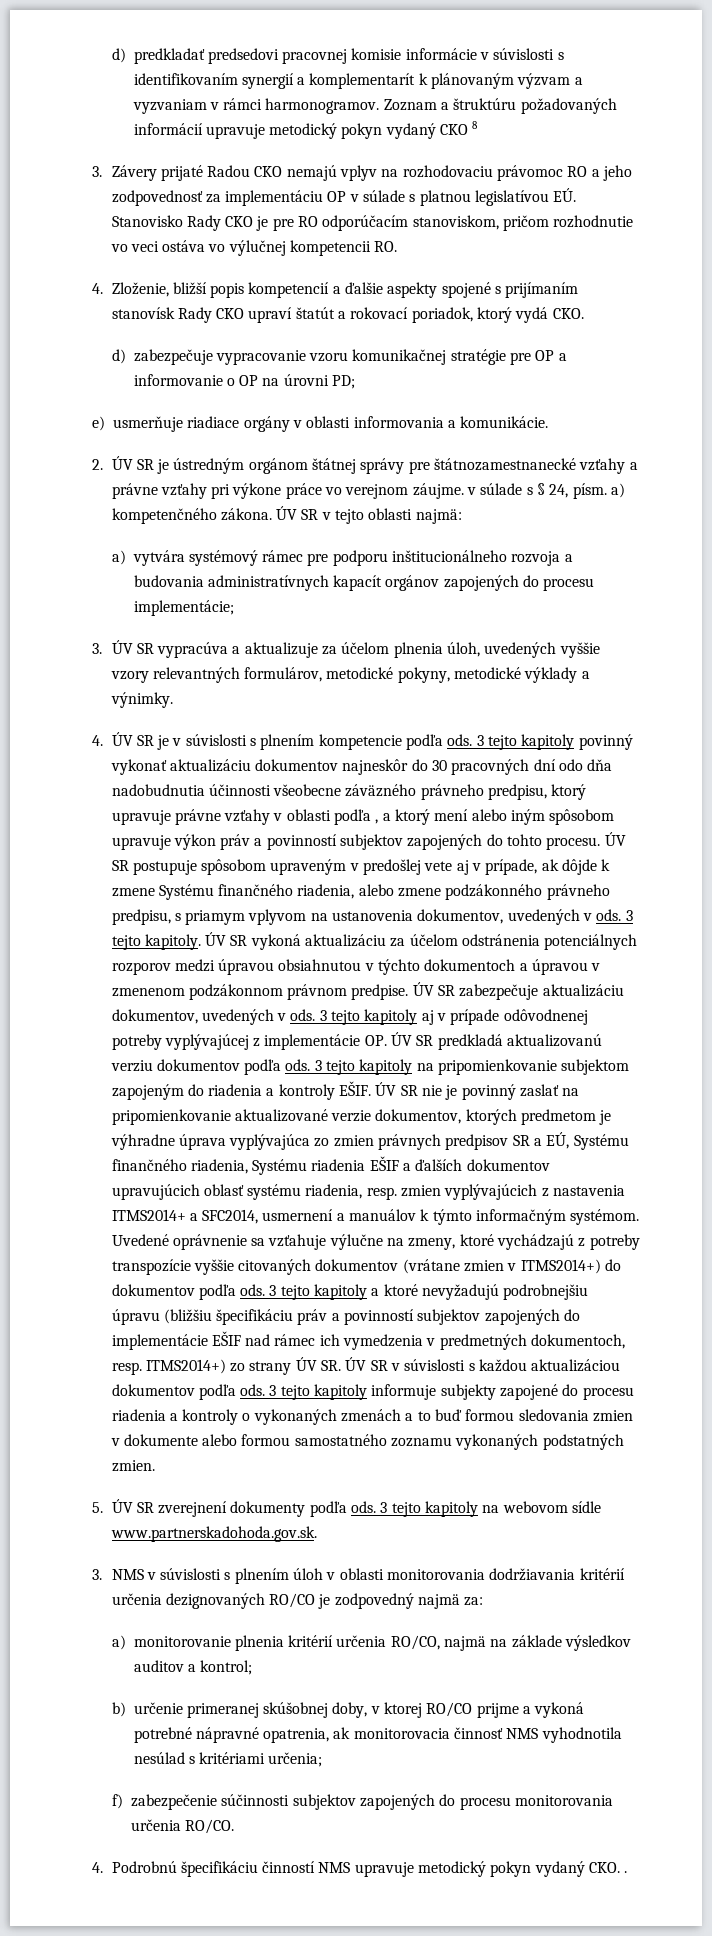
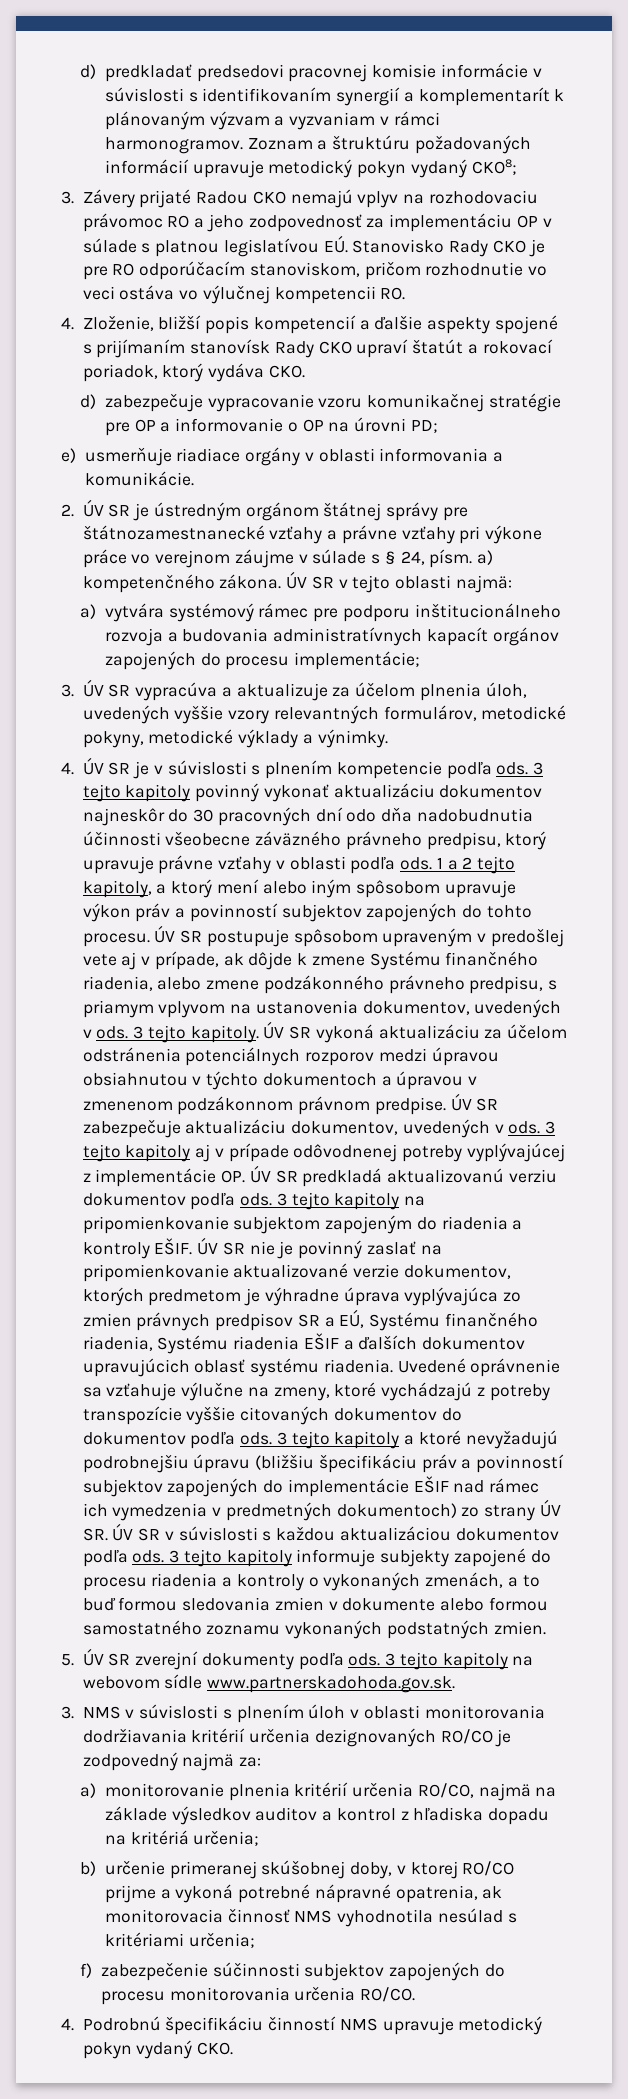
- Zoznam a štruktúru požadovaných informácií upravuje metodický pokyn vydaný CKO 8
+ Zoznam a štruktúru požadovaných informácií upravuje metodický pokyn vydaný CKO8;
- 4. Zloženie, bližší popis kompetencií a ďalšie aspekty spojené s prijímaním stanovísk Rady CKO upraví štatút a rokovací poriadok, ktorý vydá CKO.
+ 4. Zloženie, bližší popis kompetencií a ďalšie aspekty spojené s prijímaním stanovísk Rady CKO upraví štatút a rokovací poriadok, ktorý vydáva CKO.
- 2. ÚV SR je ústredným orgánom štátnej správy pre štátnozamestnanecké vzťahy a právne vzťahy pri výkone práce vo verejnom záujme. v súlade s § 24, písm. a) kompetenčného zákona.
+ 2. ÚV SR je ústredným orgánom štátnej správy pre štátnozamestnanecké vzťahy a právne vzťahy pri výkone práce vo verejnom záujme v súlade s § 24, písm. a) kompetenčného zákona.
- 3 tejto kapitoly povinný vykonať aktualizáciu dokumentov najneskôr do 30 pracovných dní odo dňa nadobudnutia účinnosti všeobecne záväzného právneho predpisu, ktorý upravuje právne vzťahy v oblasti podľa , a ktorý mení alebo iným spôsobom upravuje výkon práv a povinností subjektov zapojených do tohto procesu.
+ 3 tejto kapitoly povinný vykonať aktualizáciu dokumentov najneskôr do 30 pracovných dní odo dňa nadobudnutia účinnosti všeobecne záväzného právneho predpisu, ktorý upravuje právne vzťahy v oblasti podľa ods. 1 a 2 tejto kapitoly, a ktorý mení alebo iným spôsobom upravuje výkon práv a povinností subjektov zapojených do tohto procesu.
- ÚV SR nie je povinný zaslať na pripomienkovanie aktualizované verzie dokumentov, ktorých predmetom je výhradne úprava vyplývajúca zo zmien právnych predpisov SR a EÚ, Systému finančného riadenia, Systému riadenia EŠIF a ďalších dokumentov upravujúcich oblasť systému riadenia, resp. zmien vyplývajúcich z nastavenia ITMS2014+ a SFC2014, usmernení a manuálov k týmto informačným systémom.
+ ÚV SR nie je povinný zaslať na pripomienkovanie aktualizované verzie dokumentov, ktorých predmetom je výhradne úprava vyplývajúca zo zmien právnych predpisov SR a EÚ, Systému finančného riadenia, Systému riadenia EŠIF a ďalších dokumentov upravujúcich oblasť systému riadenia.
- Uvedené oprávnenie sa vzťahuje výlučne na zmeny, ktoré vychádzajú z potreby transpozície vyššie citovaných dokumentov (vrátane zmien v ITMS2014+) do dokumentov podľa ods.
+ Uvedené oprávnenie sa vzťahuje výlučne na zmeny, ktoré vychádzajú z potreby transpozície vyššie citovaných dokumentov do dokumentov podľa ods.
- 3 tejto kapitoly a ktoré nevyžadujú podrobnejšiu úpravu (bližšiu špecifikáciu práv a povinností subjektov zapojených do implementácie EŠIF nad rámec ich vymedzenia v predmetných dokumentoch, resp. ITMS2014+) zo strany ÚV SR. ÚV SR v súvislosti s každou aktualizáciou dokumentov podľa ods.
+ 3 tejto kapitoly a ktoré nevyžadujú podrobnejšiu úpravu (bližšiu špecifikáciu práv a povinností subjektov zapojených do implementácie EŠIF nad rámec ich vymedzenia v predmetných dokumentoch) zo strany ÚV SR. ÚV SR v súvislosti s každou aktualizáciou dokumentov podľa ods.
- 3 tejto kapitoly informuje subjekty zapojené do procesu riadenia a kontroly o vykonaných zmenách a to buď formou sledovania zmien v dokumente alebo formou samostatného zoznamu vykonaných podstatných zmien.
+ 3 tejto kapitoly informuje subjekty zapojené do procesu riadenia a kontroly o vykonaných zmenách, a to buď formou sledovania zmien v dokumente alebo formou samostatného zoznamu vykonaných podstatných zmien.
- 5. ÚV SR zverejnení dokumenty podľa ods.
+ 5. ÚV SR zverejní dokumenty podľa ods.
- a) monitorovanie plnenia kritérií určenia RO/CO, najmä na základe výsledkov auditov a kontrol;
+ a) monitorovanie plnenia kritérií určenia RO/CO, najmä na základe výsledkov auditov a kontrol z hľadiska dopadu na kritériá určenia;
- 4. Podrobnú špecifikáciu činností NMS upravuje metodický pokyn vydaný CKO. .
+ 4. Podrobnú špecifikáciu činností NMS upravuje metodický pokyn vydaný CKO.

